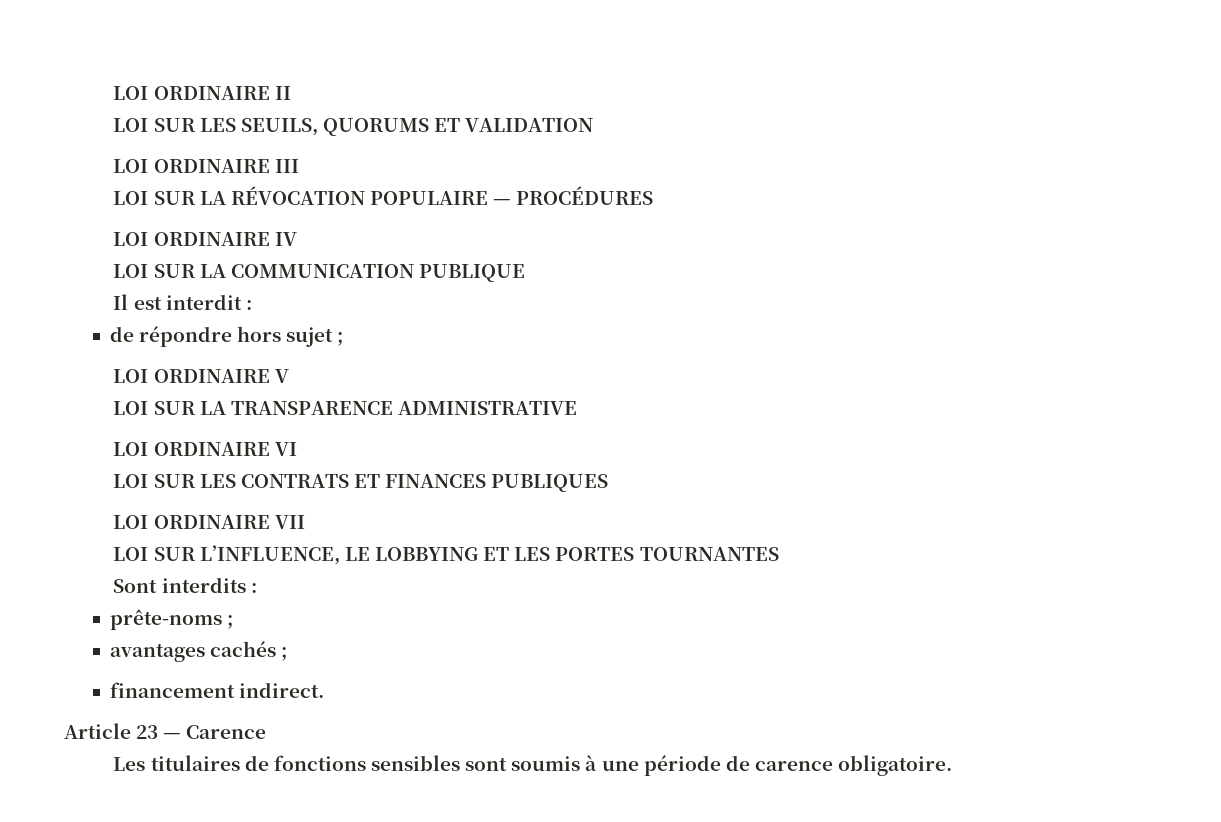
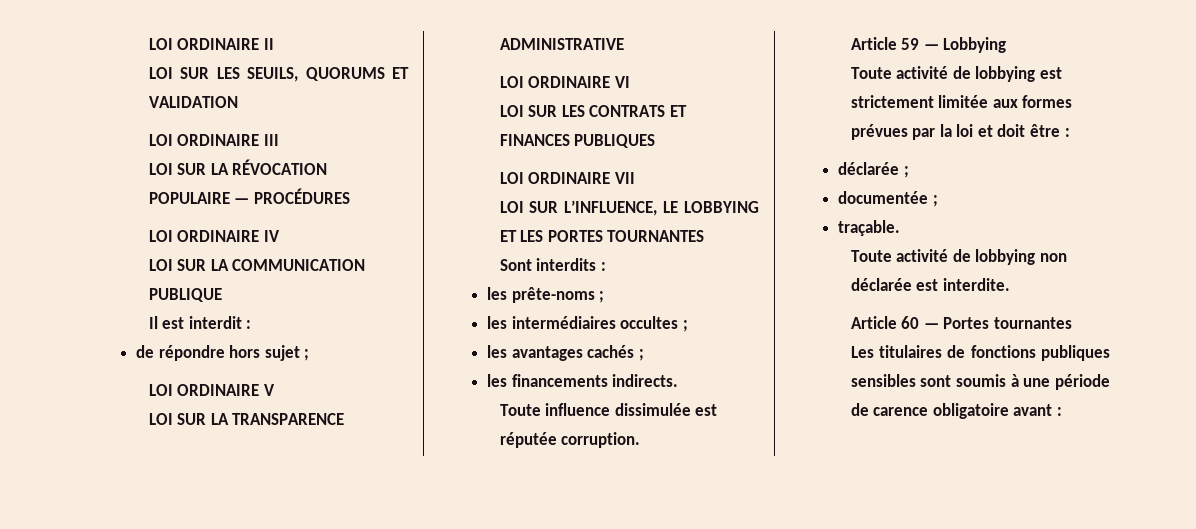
- prête-noms ;
+ les prête-noms ;
- avantages cachés ;
- financement indirect.
- Article 23 — Carence
+ les intermédiaires occultes ;
+ les avantages cachés ;
+ les financements indirects.
+ Toute influence dissimulée est réputée corruption.
+ Article 59 — Lobbying
+ Toute activité de lobbying est strictement limitée aux formes prévues par la loi et doit être :
+ déclarée ;
+ documentée ;
+ traçable.
+ Toute activité de lobbying non déclarée est interdite.
+ Article 60 — Portes tournantes
- Les titulaires de fonctions sensibles sont soumis à une période de carence obligatoire.
+ Les titulaires de fonctions publiques sensibles sont soumis à une période de carence obligatoire avant :

